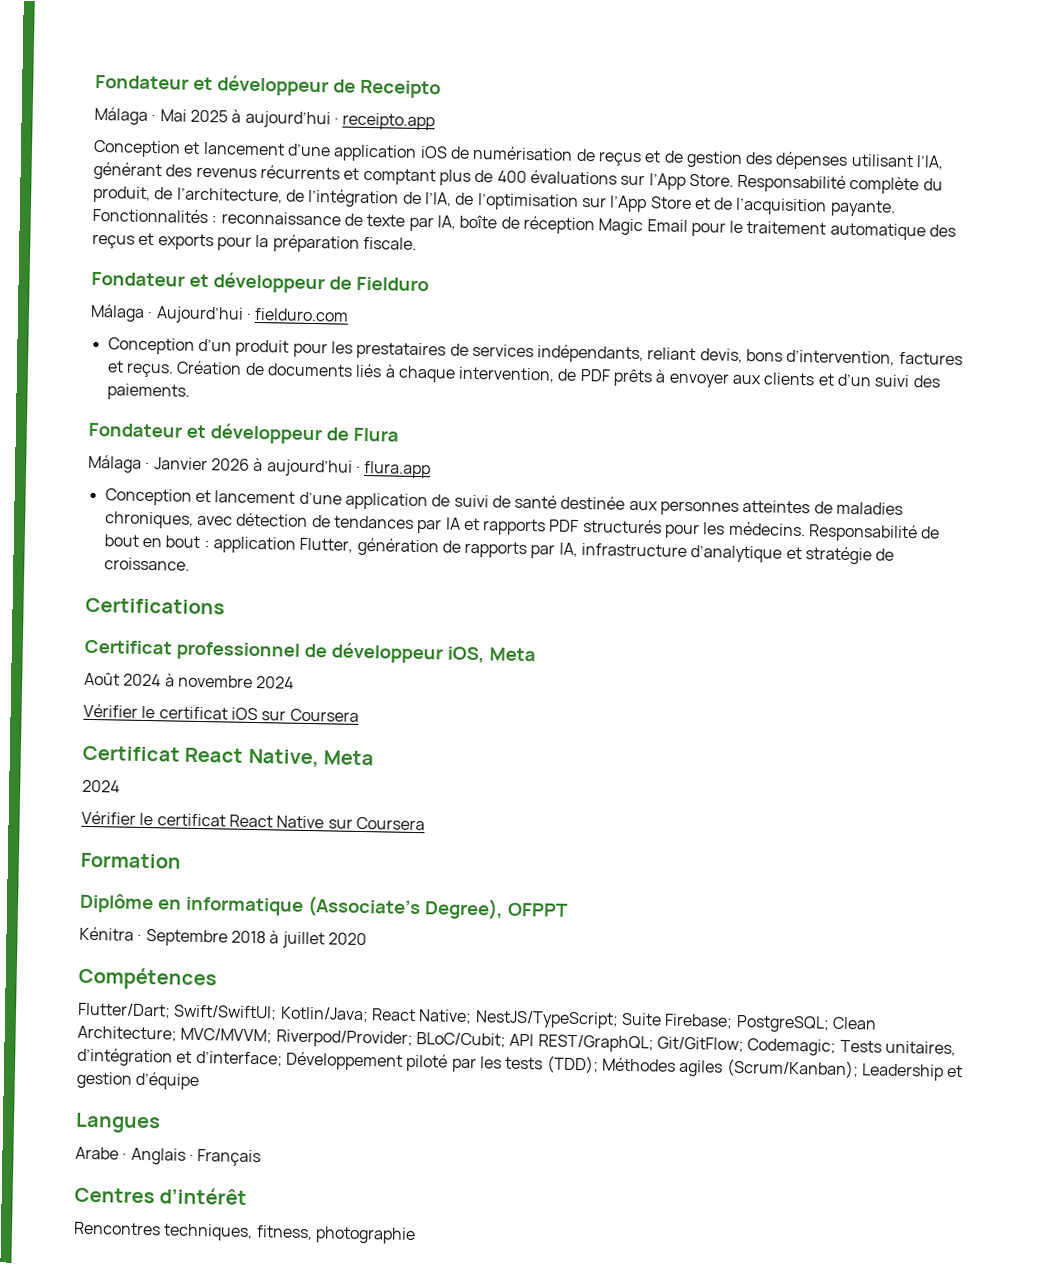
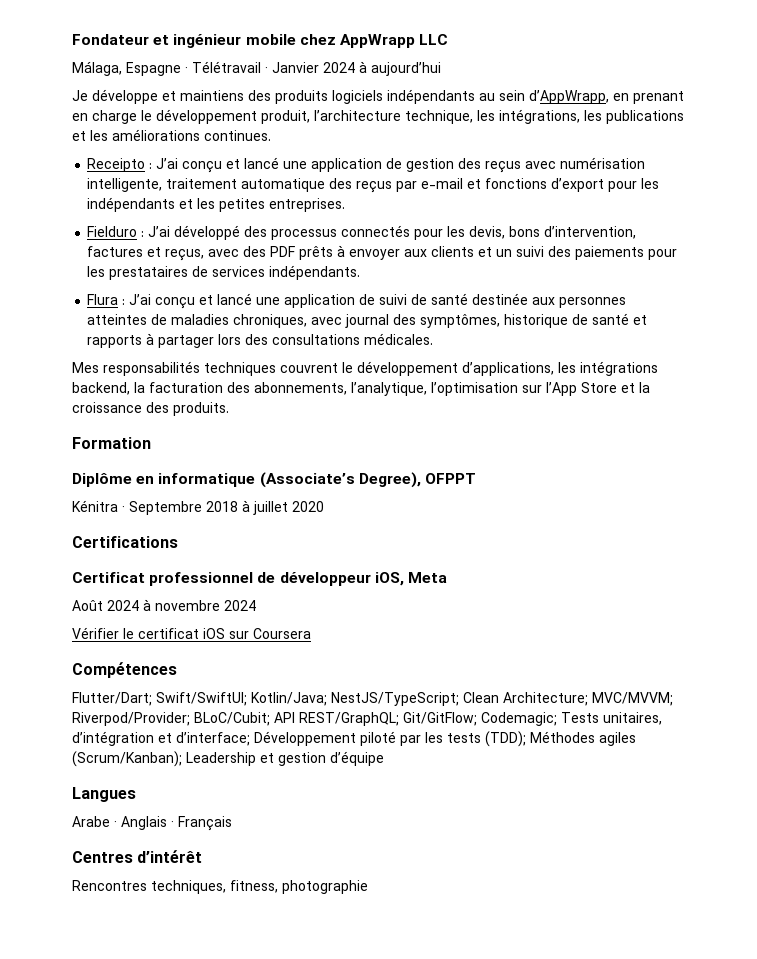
- Fondateur et développeur de Receipto
- Málaga · Mai 2025 à aujourd’hui · receipto.app
- Conception et lancement d’une application iOS de numérisation de reçus et de gestion des dépenses utilisant l’IA, générant des revenus récurrents et comptant plus de 400 évaluations sur l’App Store. Responsabilité complète du produit, de l’architecture, de l’intégration de l’IA, de l’optimisation sur l’App Store et de l’acquisition payante. Fonctionnalités : reconnaissance de texte par IA, boîte de réception Magic Email pour le traitement automatique des reçus et exports pour la préparation fiscale.
- Fondateur et développeur de Fielduro
- Málaga · Aujourd’hui · fielduro.com
- Conception d’un produit pour les prestataires de services indépendants, reliant devis, bons d’intervention, factures et reçus. Création de documents liés à chaque intervention, de PDF prêts à envoyer aux clients et d’un suivi des paiements.
- Fondateur et développeur de Flura
- Málaga · Janvier 2026 à aujourd’hui · flura.app
- Conception et lancement d’une application de suivi de santé destinée aux personnes atteintes de maladies chroniques, avec détection de tendances par IA et rapports PDF structurés pour les médecins. Responsabilité de bout en bout : application Flutter, génération de rapports par IA, infrastructure d’analytique et stratégie de croissance.
+ Fondateur et ingénieur mobile chez AppWrapp LLC
+ Málaga, Espagne · Télétravail · Janvier 2024 à aujourd’hui
+ Je développe et maintiens des produits logiciels indépendants au sein d’AppWrapp, en prenant en charge le développement produit, l’architecture technique, les intégrations, les publications et les améliorations continues.
+ Receipto : J’ai conçu et lancé une application de gestion des reçus avec numérisation intelligente, traitement automatique des reçus par e-mail et fonctions d’export pour les indépendants et les petites entreprises.
+ Fielduro : J’ai développé des processus connectés pour les devis, bons d’intervention, factures et reçus, avec des PDF prêts à envoyer aux clients et un suivi des paiements pour les prestataires de services indépendants.
+ Flura : J’ai conçu et lancé une application de suivi de santé destinée aux personnes atteintes de maladies chroniques, avec journal des symptômes, historique de santé et rapports à partager lors des consultations médicales.
+ Mes responsabilités techniques couvrent le développement d’applications, les intégrations backend, la facturation des abonnements, l’analytique, l’optimisation sur l’App Store et la croissance des produits.
+ Formation
+ Diplôme en informatique (Associate’s Degree), OFPPT
+ Kénitra · Septembre 2018 à juillet 2020
- Certificat React Native, Meta
- 2024
- Vérifier le certificat React Native sur Coursera
- Formation
- Diplôme en informatique (Associate’s Degree), OFPPT
- Kénitra · Septembre 2018 à juillet 2020
  Compétences
- Flutter/Dart; Swift/SwiftUI; Kotlin/Java; React Native; NestJS/TypeScript; Suite Firebase; PostgreSQL; Clean Architecture; MVC/MVVM; Riverpod/Provider; BLoC/Cubit; API REST/GraphQL; Git/GitFlow; Codemagic; Tests unitaires, d’intégration et d’interface; Développement piloté par les tests (TDD); Méthodes agiles (Scrum/Kanban); Leadership et gestion d’équipe
+ Flutter/Dart; Swift/SwiftUI; Kotlin/Java; NestJS/TypeScript; Clean Architecture; MVC/MVVM; Riverpod/Provider; BLoC/Cubit; API REST/GraphQL; Git/GitFlow; Codemagic; Tests unitaires, d’intégration et d’interface; Développement piloté par les tests (TDD); Méthodes agiles (Scrum/Kanban); Leadership et gestion d’équipe

